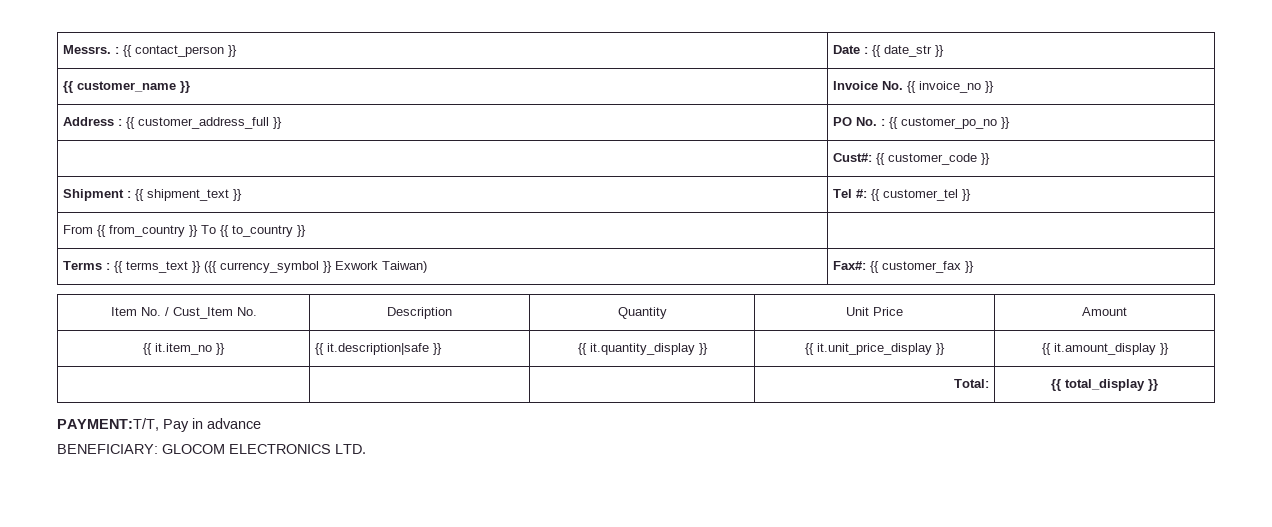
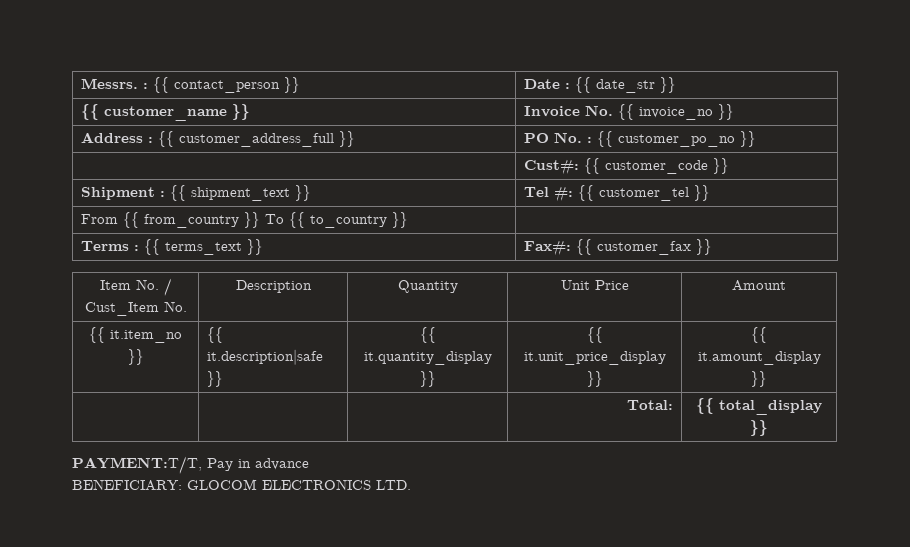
- Terms : {{ terms_text }} ({{ currency_symbol }} Exwork Taiwan) | Fax#: {{ customer_fax }}
+ Terms : {{ terms_text }} | Fax#: {{ customer_fax }}

